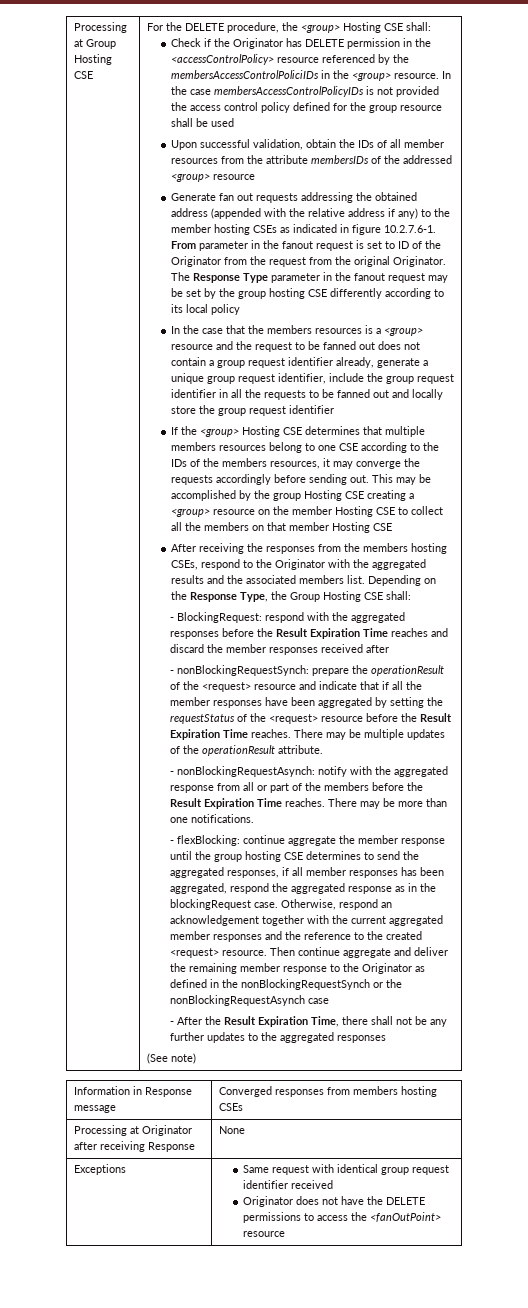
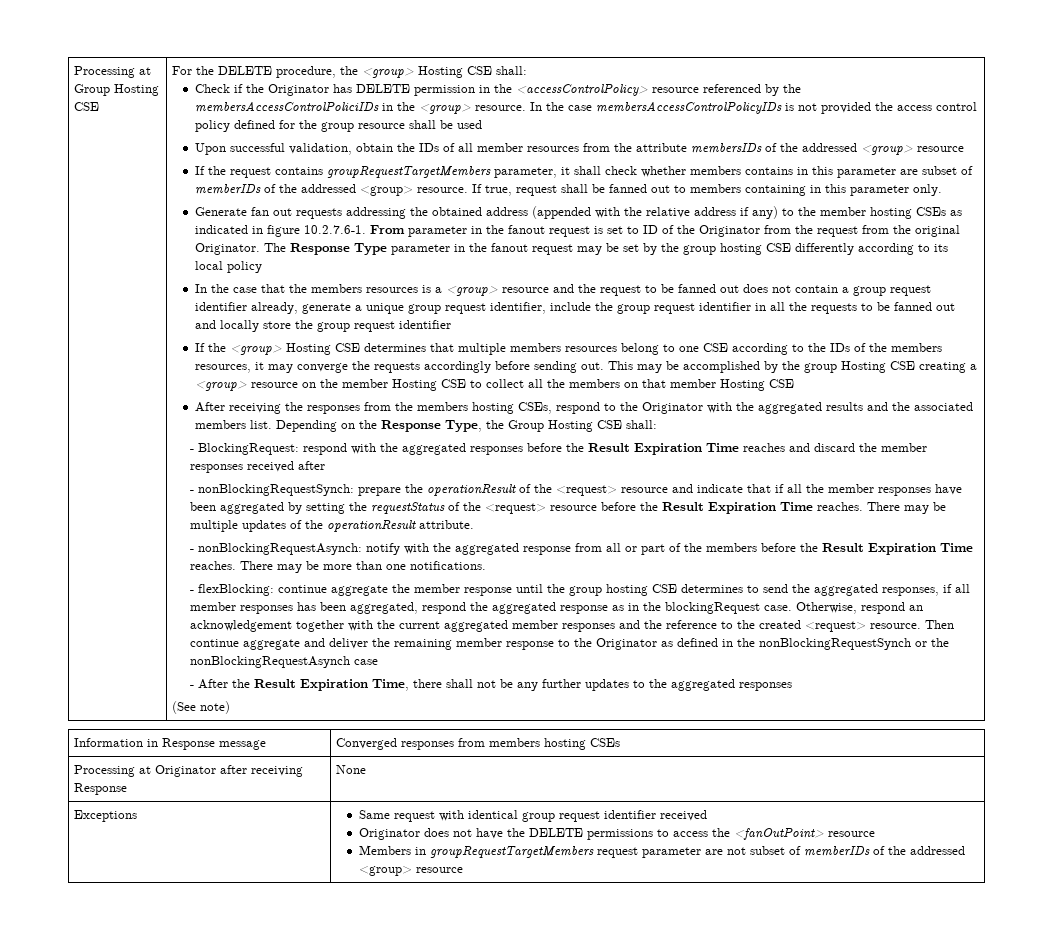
+ If the request contains groupRequestTargetMembers parameter, it shall check whether members contains in this parameter are subset of memberIDs of the addressed <group> resource. If true, request shall be fanned out to members containing in this parameter only.
  Exceptions | Same request with identical group request identifier received
  Originator does not have the DELETE permissions to access the <fanOutPoint> resource
+ Members in groupRequestTargetMembers request parameter are not subset of memberIDs of the addressed <group> resource

